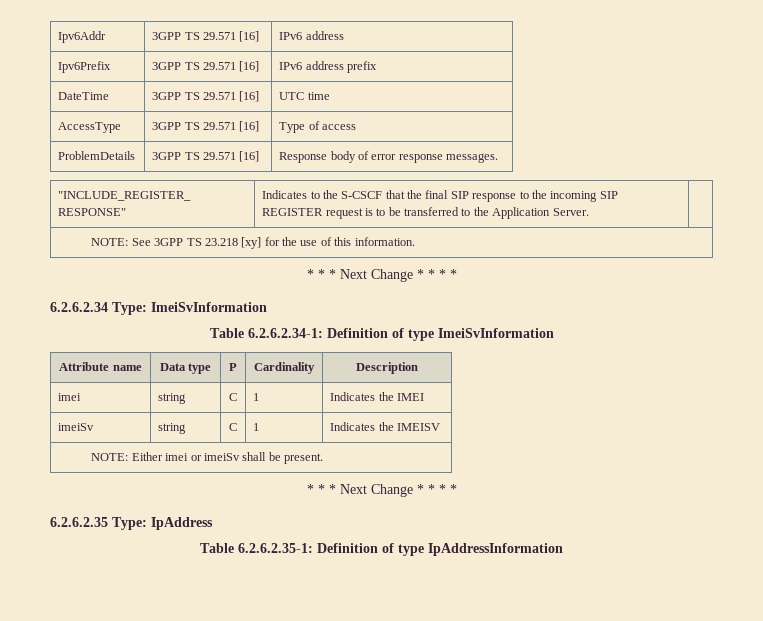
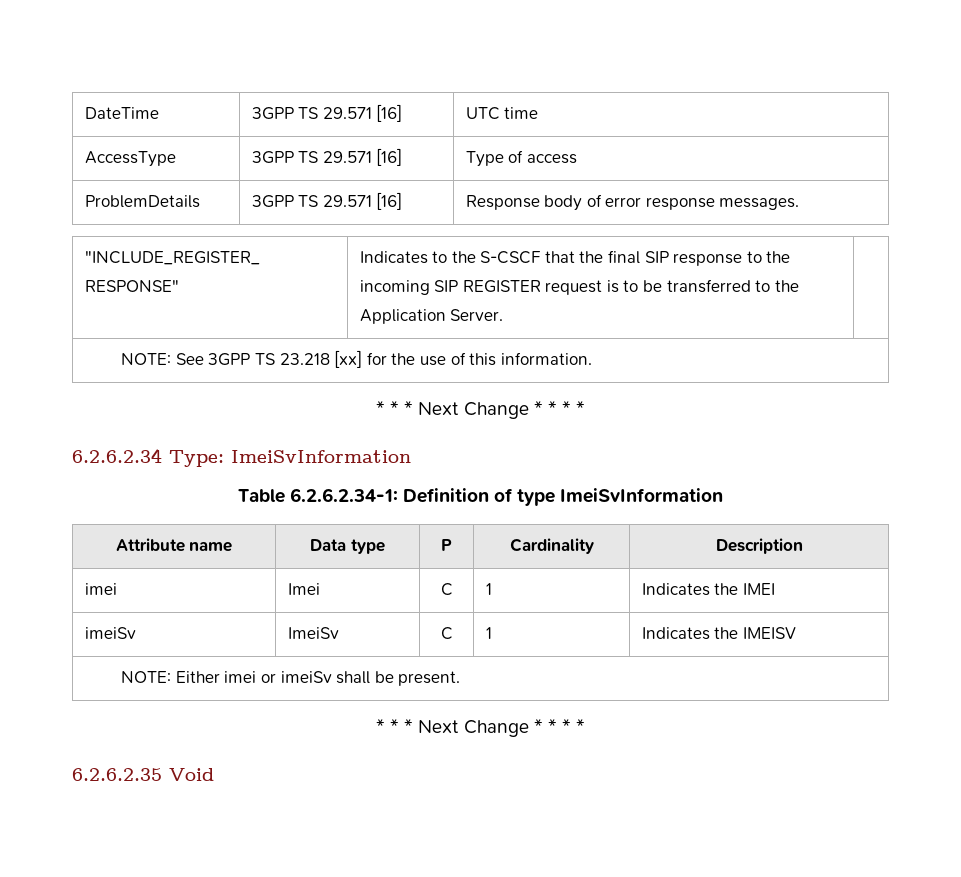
- Ipv6Addr | 3GPP TS 29.571 [16] | IPv6 address
- Ipv6Prefix | 3GPP TS 29.571 [16] | IPv6 address prefix
- NOTE: See 3GPP TS 23.218 [xy] for the use of this information.
+ NOTE: See 3GPP TS 23.218 [xx] for the use of this information.
- imei | string | C | 1 | Indicates the IMEI
+ imei | Imei | C | 1 | Indicates the IMEI
- imeiSv | string | C | 1 | Indicates the IMEISV
+ imeiSv | ImeiSv | C | 1 | Indicates the IMEISV
- 6.2.6.2.35 Type: IpAddress
- Table 6.2.6.2.35-1: Definition of type IpAddressInformation
+ 6.2.6.2.35 Void

